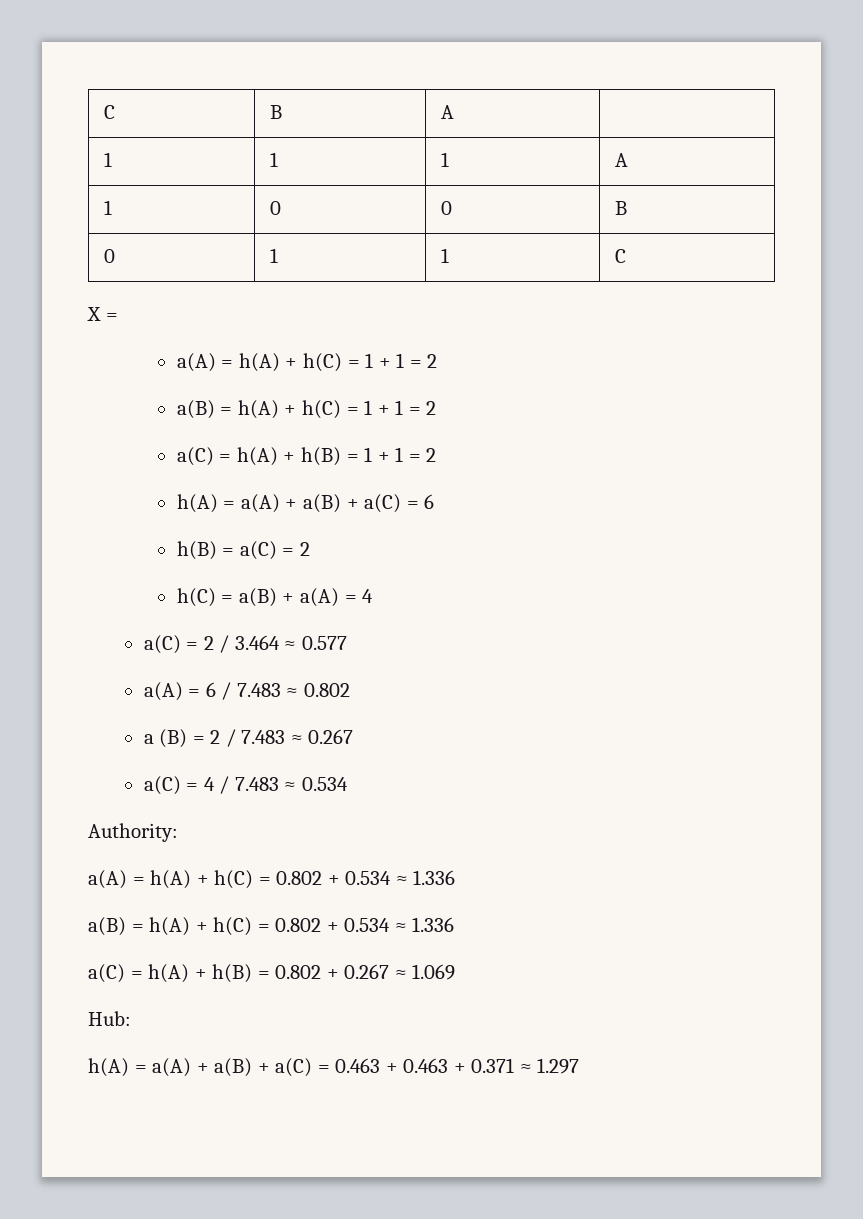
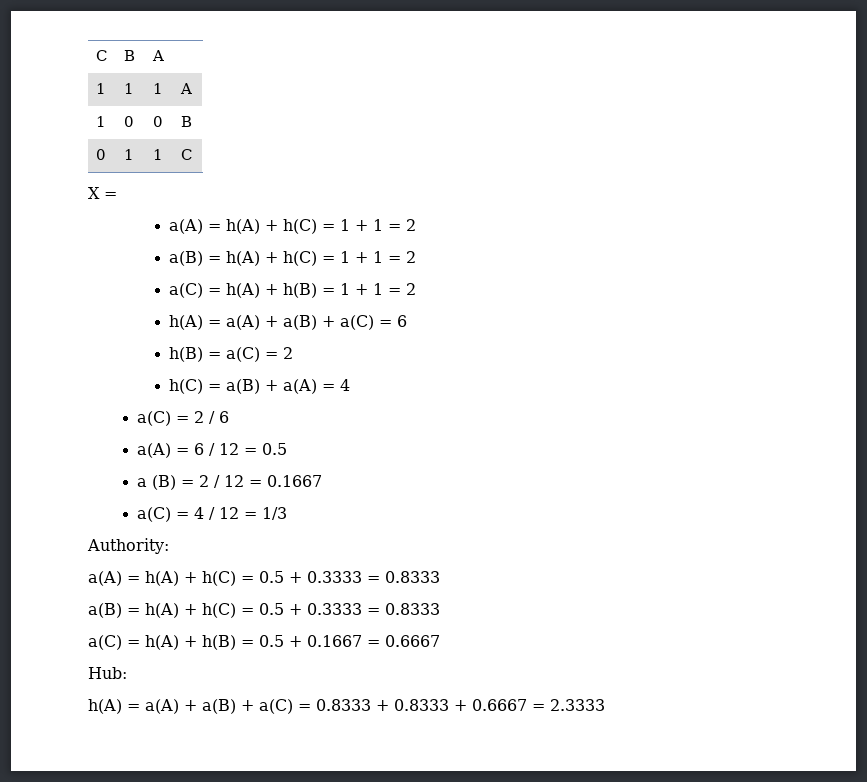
- a(C) = 2 / 3.464 ≈ 0.577
+ a(C) = 2 / 6
- a(A) = 6 / 7.483 ≈ 0.802
+ a(A) = 6 / 12 = 0.5
- a (B) = 2 / 7.483 ≈ 0.267
+ a (B) = 2 / 12 = 0.1667
- a(C) = 4 / 7.483 ≈ 0.534
+ a(C) = 4 / 12 = 1/3
- a(A) = h(A) + h(C) = 0.802 + 0.534 ≈ 1.336
- a(B) = h(A) + h(C) = 0.802 + 0.534 ≈ 1.336
- a(C) = h(A) + h(B) = 0.802 + 0.267 ≈ 1.069
+ a(A) = h(A) + h(C) = 0.5 + 0.3333 = 0.8333
+ a(B) = h(A) + h(C) = 0.5 + 0.3333 = 0.8333
+ a(C) = h(A) + h(B) = 0.5 + 0.1667 = 0.6667
- h(A) = a(A) + a(B) + a(C) = 0.463 + 0.463 + 0.371 ≈ 1.297
+ h(A) = a(A) + a(B) + a(C) = 0.8333 + 0.8333 + 0.6667 = 2.3333

